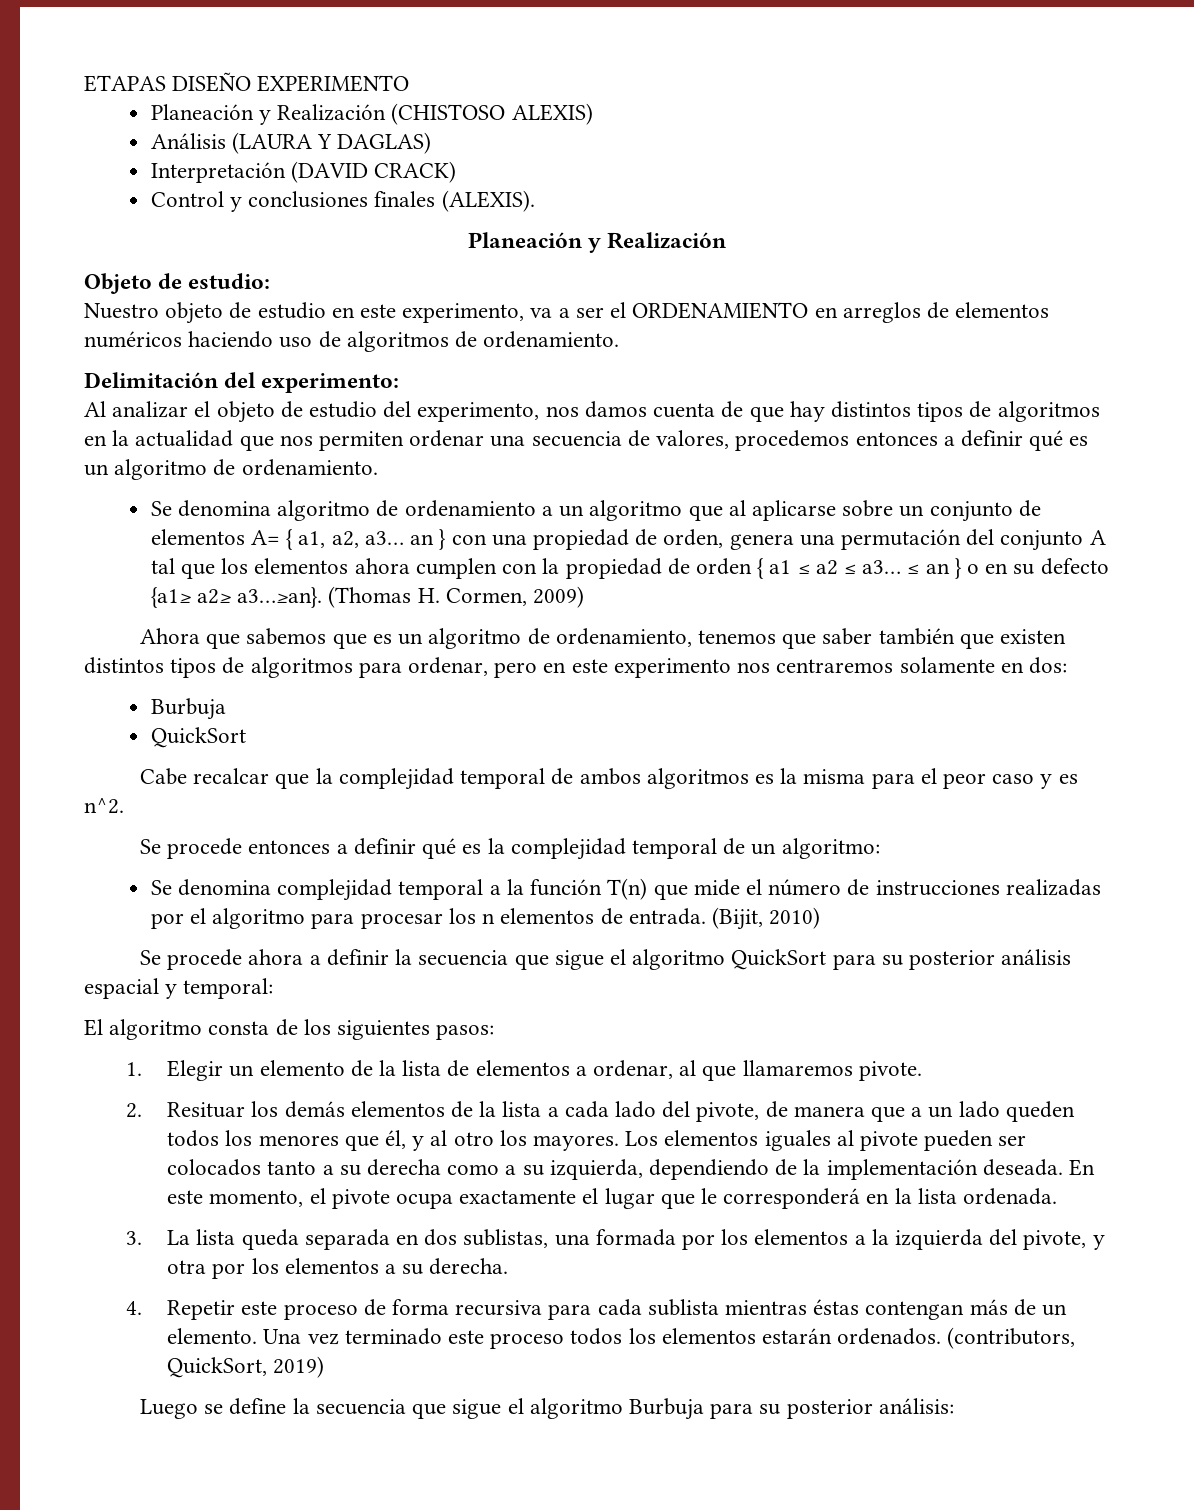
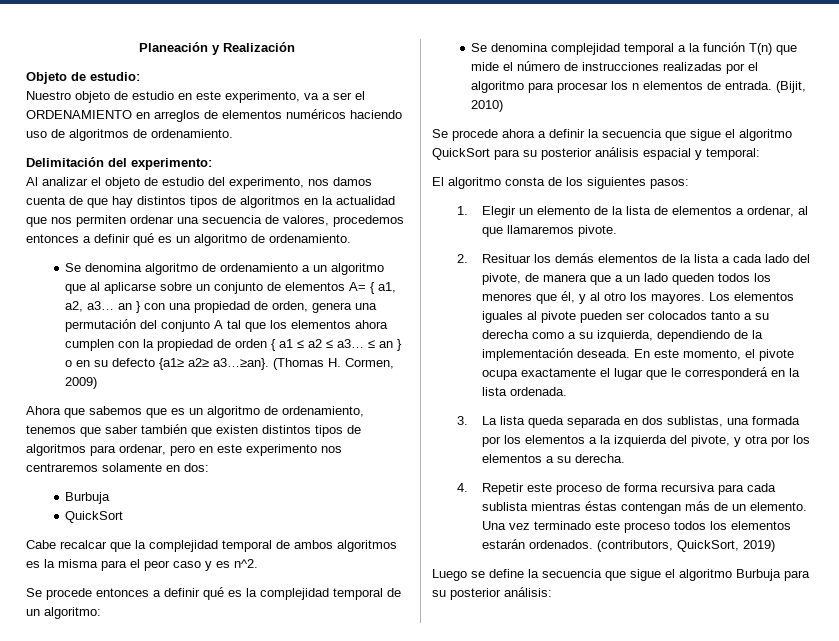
- ETAPAS DISEÑO EXPERIMENTO
- Planeación y Realización (CHISTOSO ALEXIS)
- Análisis (LAURA Y DAGLAS)
- Interpretación (DAVID CRACK)
- Control y conclusiones finales (ALEXIS).

